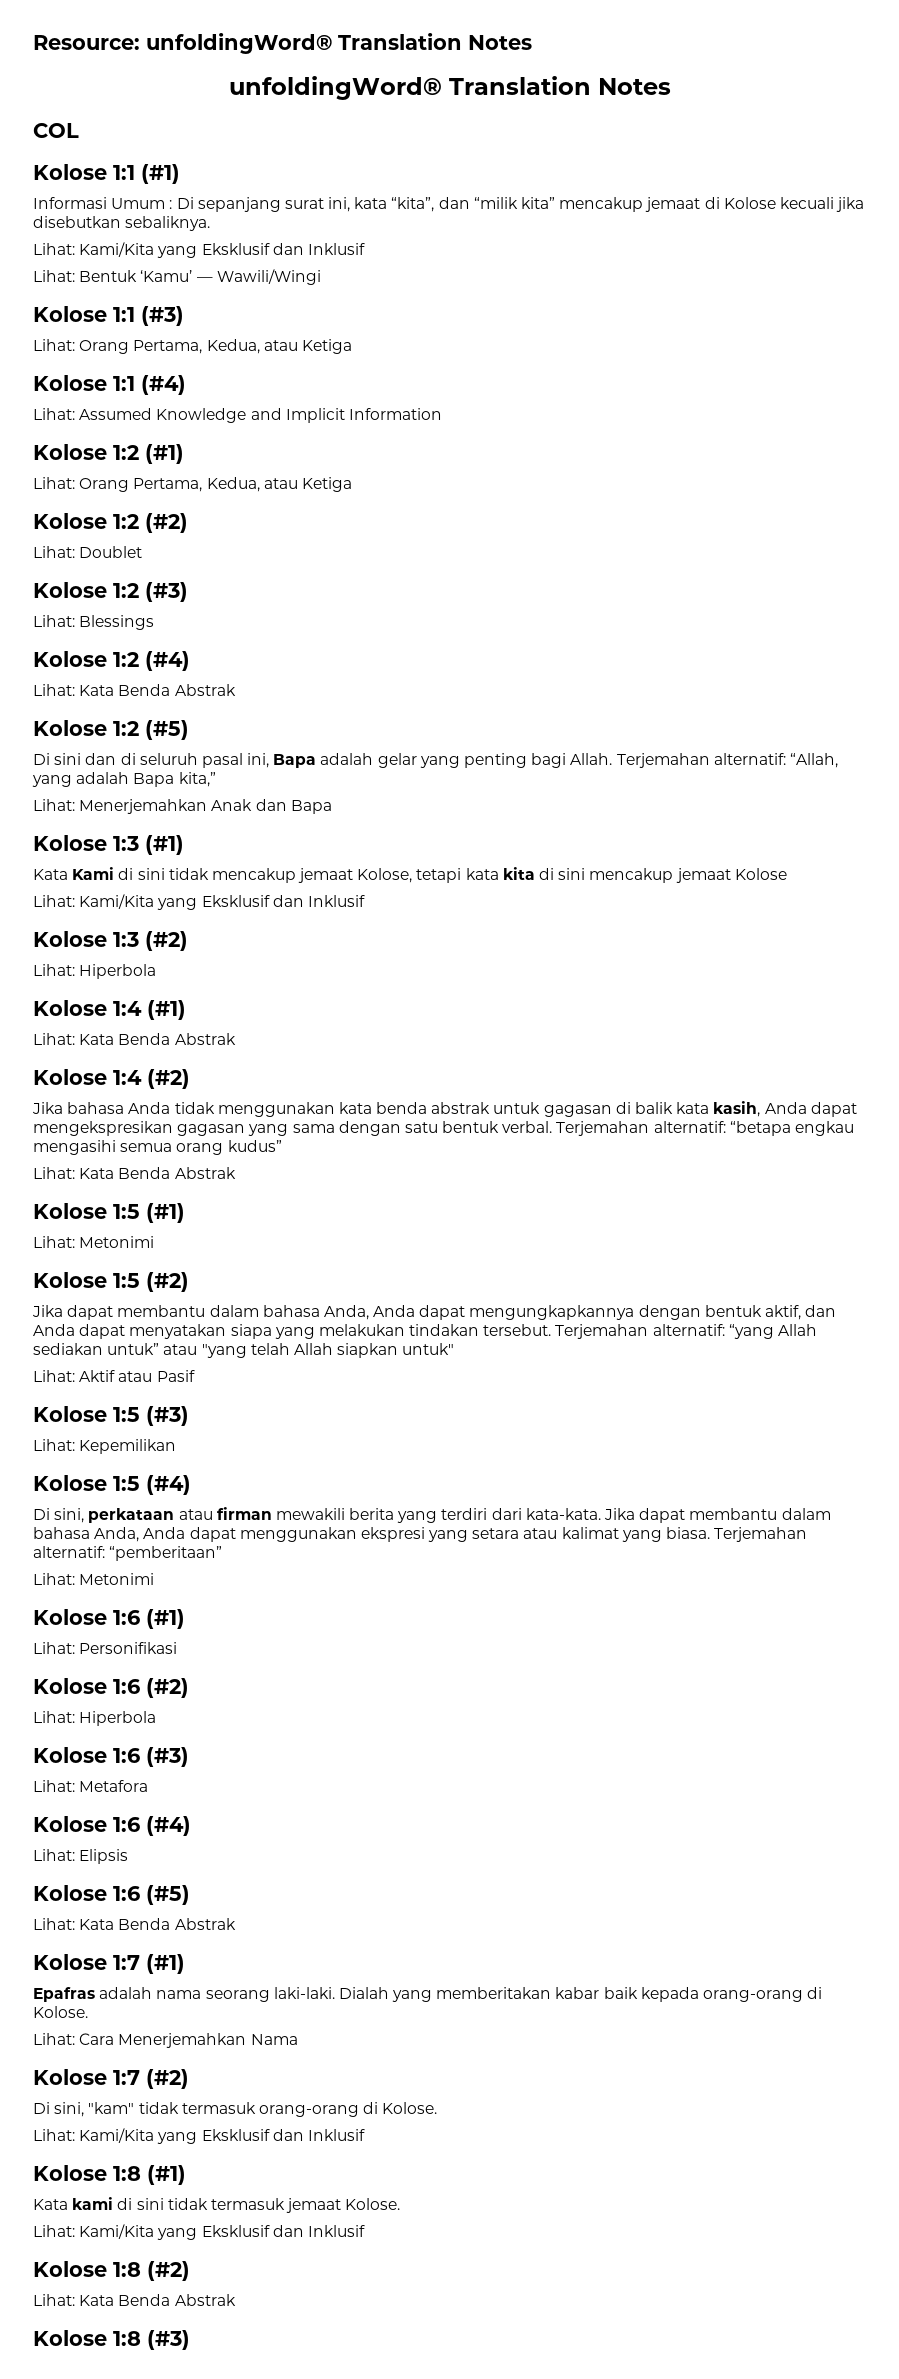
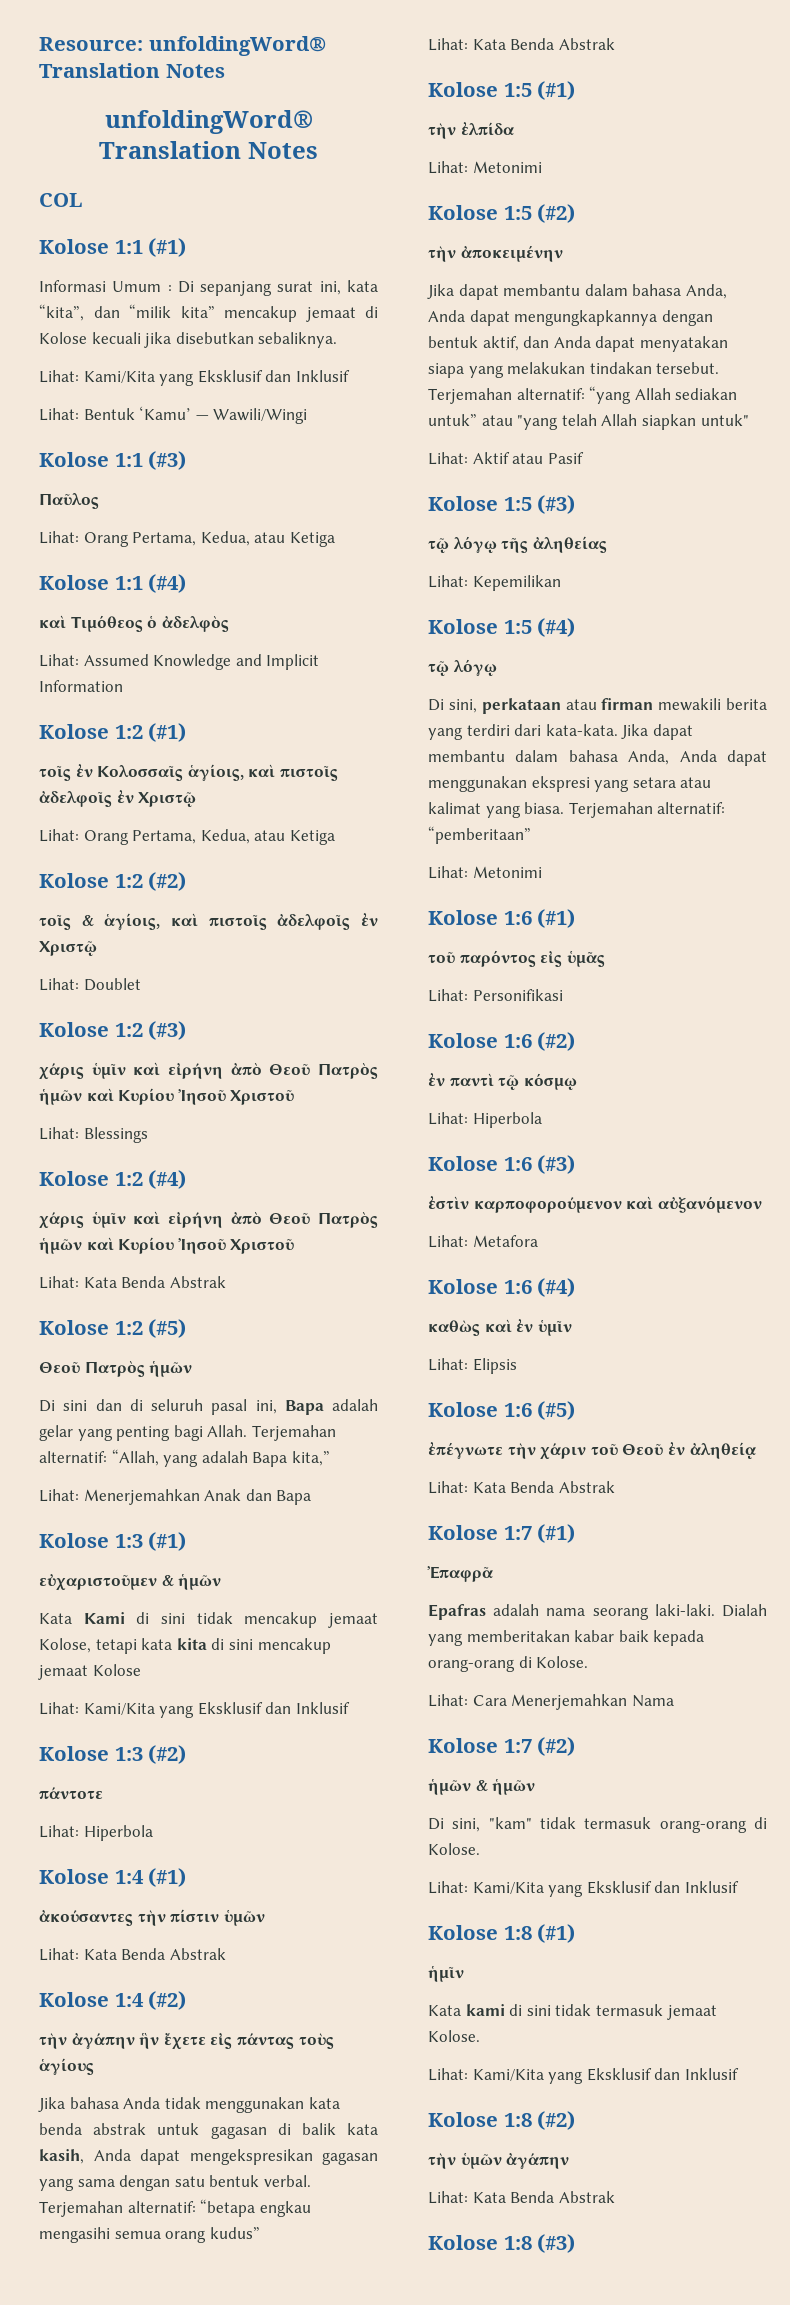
+ Παῦλος
+ καὶ Τιμόθεος ὁ ἀδελφὸς
+ τοῖς ἐν Κολοσσαῖς ἁγίοις, καὶ πιστοῖς ἀδελφοῖς ἐν Χριστῷ
+ τοῖς & ἁγίοις, καὶ πιστοῖς ἀδελφοῖς ἐν Χριστῷ
  Kolose 1:2 (#3)
+ χάρις ὑμῖν καὶ εἰρήνη ἀπὸ Θεοῦ Πατρὸς ἡμῶν καὶ Κυρίου Ἰησοῦ Χριστοῦ
  Kolose 1:2 (#4)
+ χάρις ὑμῖν καὶ εἰρήνη ἀπὸ Θεοῦ Πατρὸς ἡμῶν καὶ Κυρίου Ἰησοῦ Χριστοῦ
  Kolose 1:2 (#5)
+ Θεοῦ Πατρὸς ἡμῶν
+ εὐχαριστοῦμεν & ἡμῶν
+ πάντοτε
+ ἀκούσαντες τὴν πίστιν ὑμῶν
+ τὴν ἀγάπην ἣν ἔχετε εἰς πάντας τοὺς ἁγίους
+ τὴν ἐλπίδα
+ τὴν ἀποκειμένην
+ τῷ λόγῳ τῆς ἀληθείας
  Kolose 1:5 (#4)
+ τῷ λόγῳ
+ τοῦ παρόντος εἰς ὑμᾶς
+ ἐν παντὶ τῷ κόσμῳ
+ ἐστὶν καρποφορούμενον καὶ αὐξανόμενον
+ καθὼς καὶ ἐν ὑμῖν
+ ἐπέγνωτε τὴν χάριν τοῦ Θεοῦ ἐν ἀληθείᾳ
+ Ἐπαφρᾶ
+ ἡμῶν & ἡμῶν
+ ἡμῖν
+ τὴν ὑμῶν ἀγάπην

